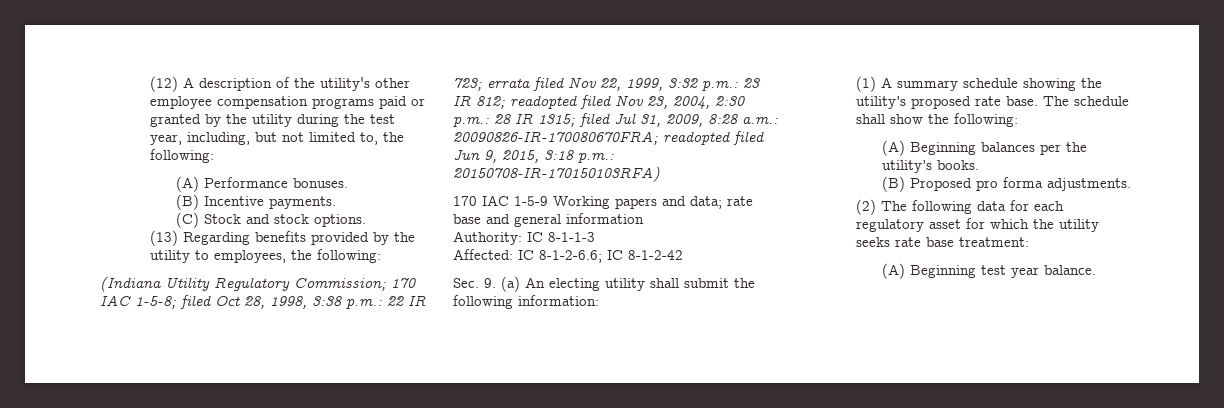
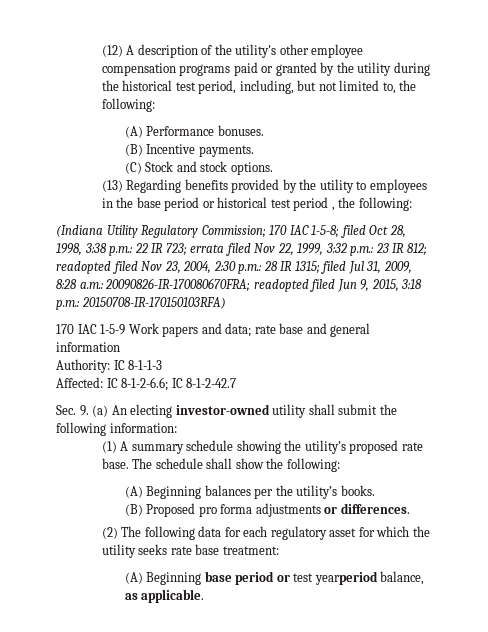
- (12) A description of the utility's other employee compensation programs paid or granted by the utility during the test year, including, but not limited to, the following:
+ (12) A description of the utility's other employee compensation programs paid or granted by the utility during the historical test period, including, but not limited to, the following:
- (13) Regarding benefits provided by the utility to employees, the following:
+ (13) Regarding benefits provided by the utility to employees in the base period or historical test period , the following:
- 170 IAC 1-5-9 Working papers and data; rate base and general information
+ 170 IAC 1-5-9 Work papers and data; rate base and general information
- Affected: IC 8-1-2-6.6; IC 8-1-2-42
+ Affected: IC 8-1-2-6.6; IC 8-1-2-42.7
- Sec. 9. (a) An electing utility shall submit the following information:
+ Sec. 9. (a) An electing investor-owned utility shall submit the following information:
- (B) Proposed pro forma adjustments.
+ (B) Proposed pro forma adjustments or differences.
- (A) Beginning test year balance.
+ (A) Beginning base period or test yearperiod balance, as applicable.

